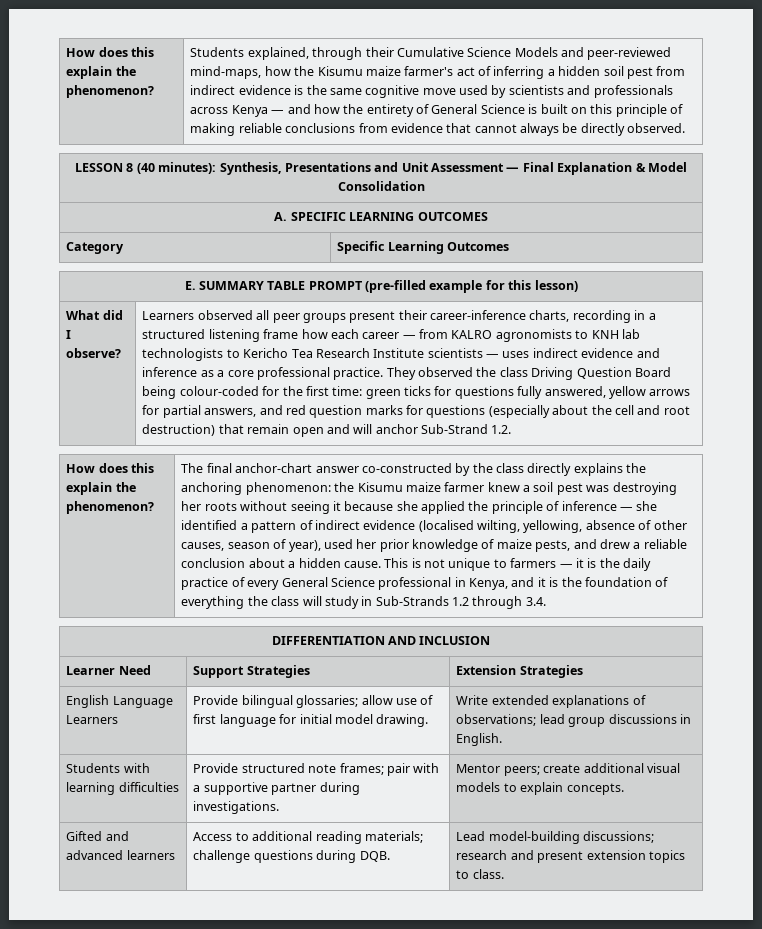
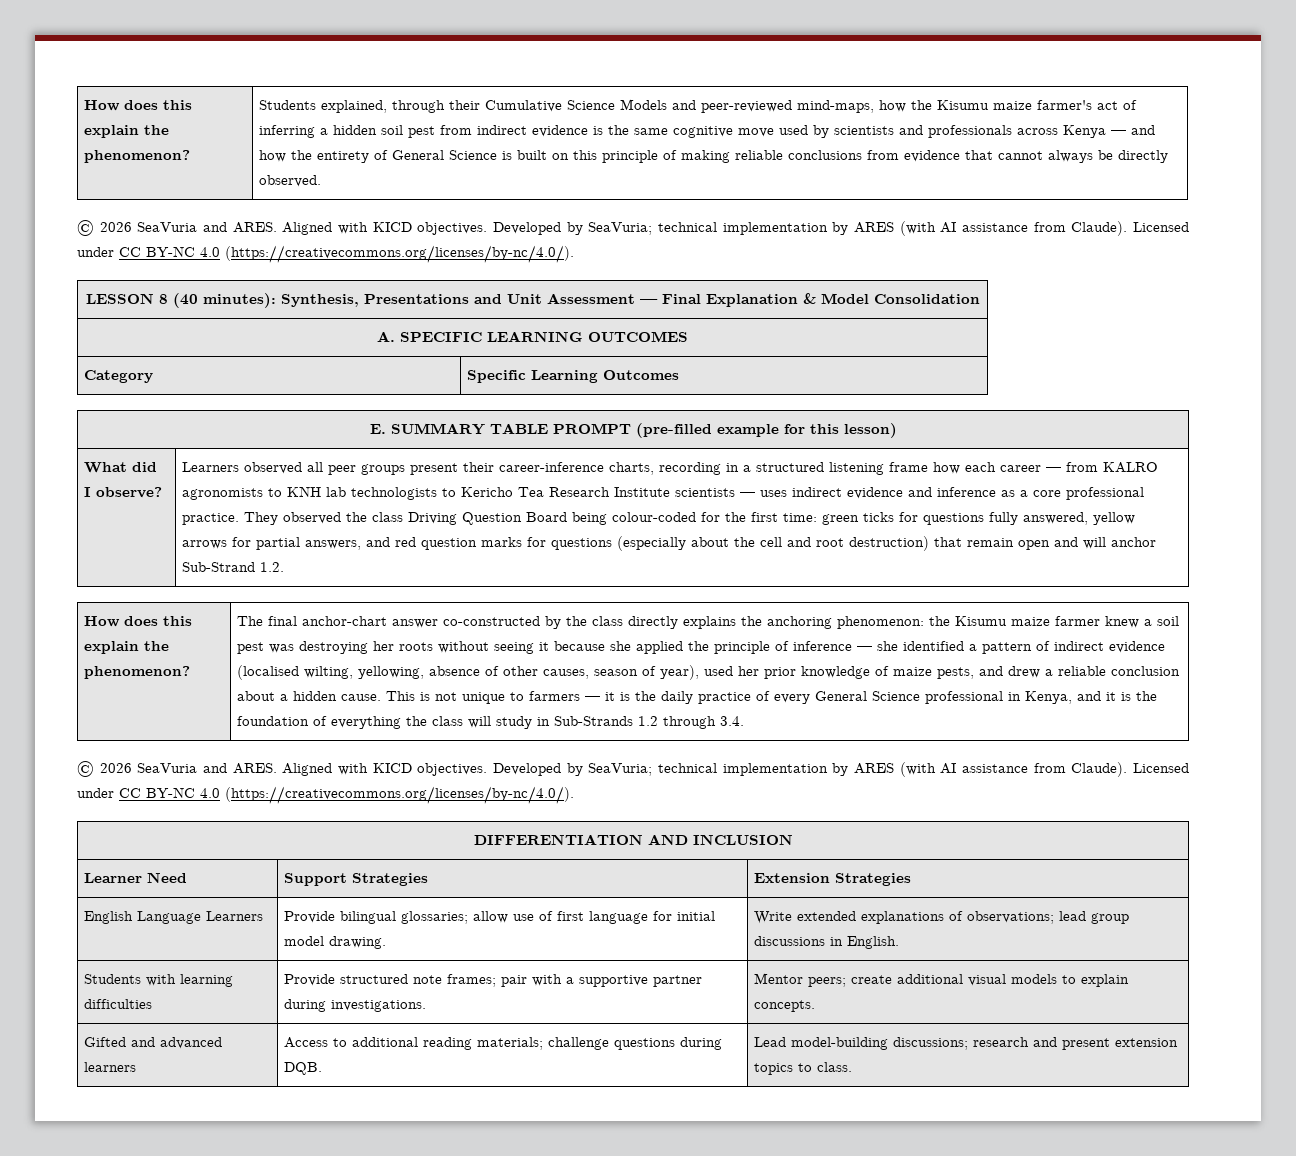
  Students explained, through their Cumulative Science Models and peer-reviewed mind-maps, how the Kisumu maize farmer's act of inferring a hidden soil pest from indirect evidence is the same cognitive move used by scientists and professionals across Kenya — and how the entirety of General Science is built on this principle of making reliable conclusions from evidence that cannot always be directly observed.
+ © 2026 SeaVuria and ARES. Aligned with KICD objectives. Developed by SeaVuria; technical implementation by ARES (with AI assistance from Claude). Licensed under CC BY-NC 4.0 (https://creativecommons.org/licenses/by-nc/4.0/).
  This is not unique to farmers — it is the daily practice of every General Science professional in Kenya, and it is the foundation of everything the class will study in Sub-Strands 1.2 through 3.4.
+ © 2026 SeaVuria and ARES. Aligned with KICD objectives. Developed by SeaVuria; technical implementation by ARES (with AI assistance from Claude). Licensed under CC BY-NC 4.0 (https://creativecommons.org/licenses/by-nc/4.0/).

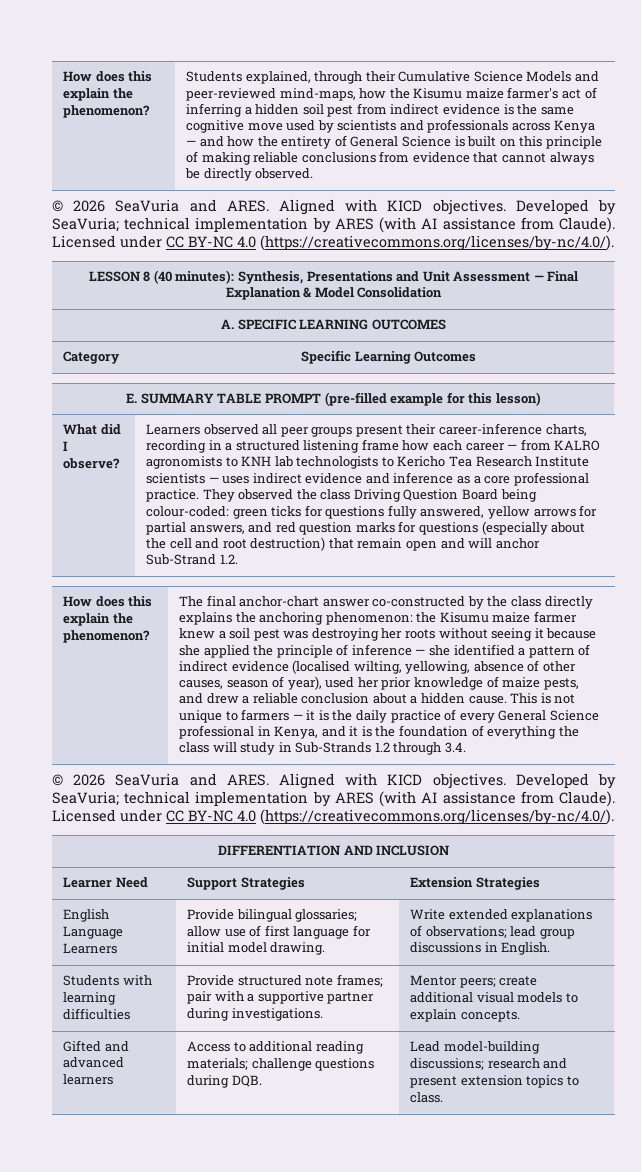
- They observed the class Driving Question Board being colour-coded for the first time: green ticks for questions fully answered, yellow arrows for partial answers, and red question marks for questions (especially about the cell and root destruction) that remain open and will anchor Sub-Strand 1.2.
+ They observed the class Driving Question Board being colour-coded: green ticks for questions fully answered, yellow arrows for partial answers, and red question marks for questions (especially about the cell and root destruction) that remain open and will anchor Sub-Strand 1.2.

